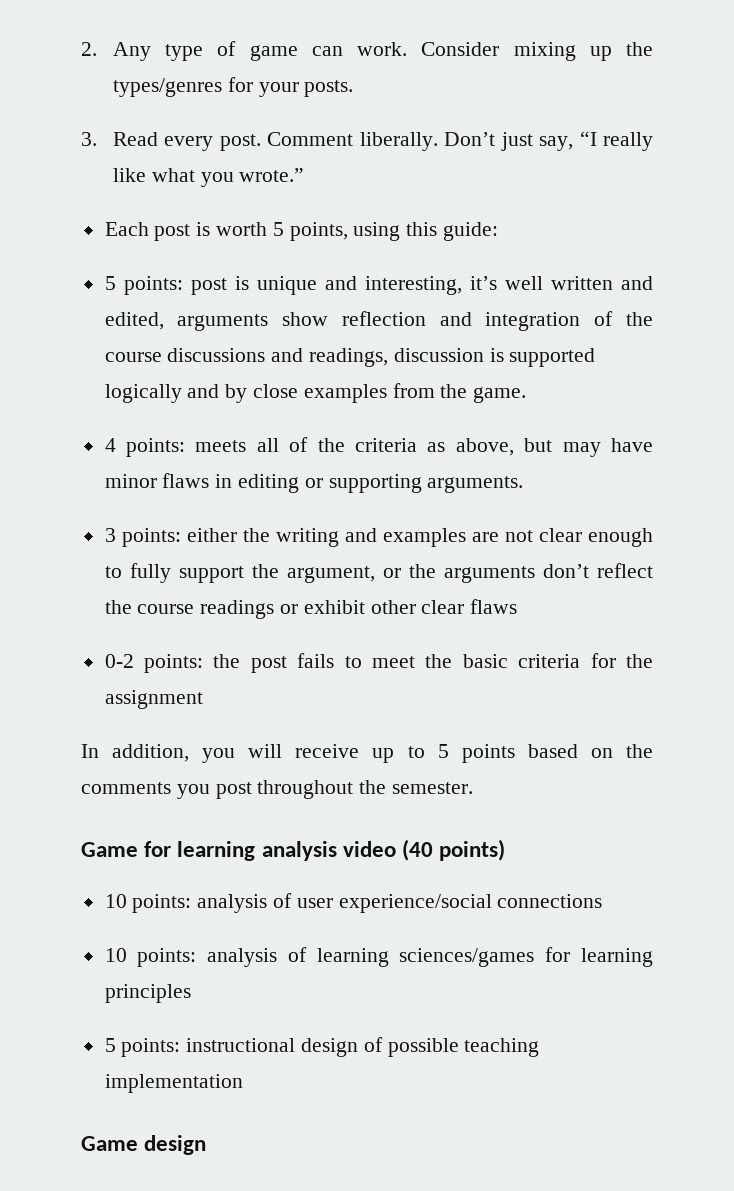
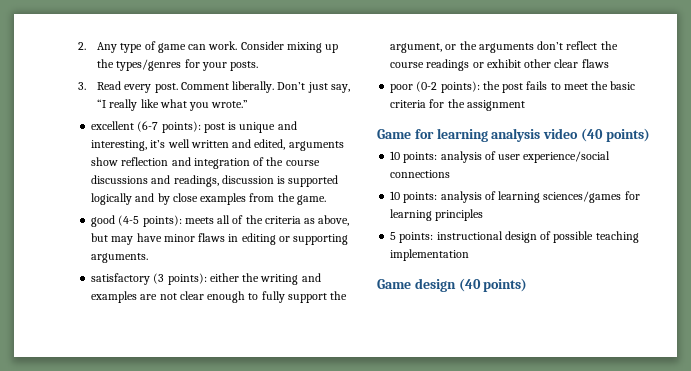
- Each post is worth 5 points, using this guide:
- 5 points: post is unique and interesting, it’s well written and edited, arguments show reflection and integration of the course discussions and readings, discussion is supported logically and by close examples from the game.
+ excellent (6-7 points): post is unique and interesting, it’s well written and edited, arguments show reflection and integration of the course discussions and readings, discussion is supported logically and by close examples from the game.
- 4 points: meets all of the criteria as above, but may have minor flaws in editing or supporting arguments.
+ good (4-5 points): meets all of the criteria as above, but may have minor flaws in editing or supporting arguments.
- 3 points: either the writing and examples are not clear enough to fully support the argument, or the arguments don’t reflect the course readings or exhibit other clear flaws
+ satisfactory (3 points): either the writing and examples are not clear enough to fully support the argument, or the arguments don’t reflect the course readings or exhibit other clear flaws
- 0-2 points: the post fails to meet the basic criteria for the assignment
+ poor (0-2 points): the post fails to meet the basic criteria for the assignment
- In addition, you will receive up to 5 points based on the comments you post throughout the semester.
- Game design
+ Game design (40 points)

